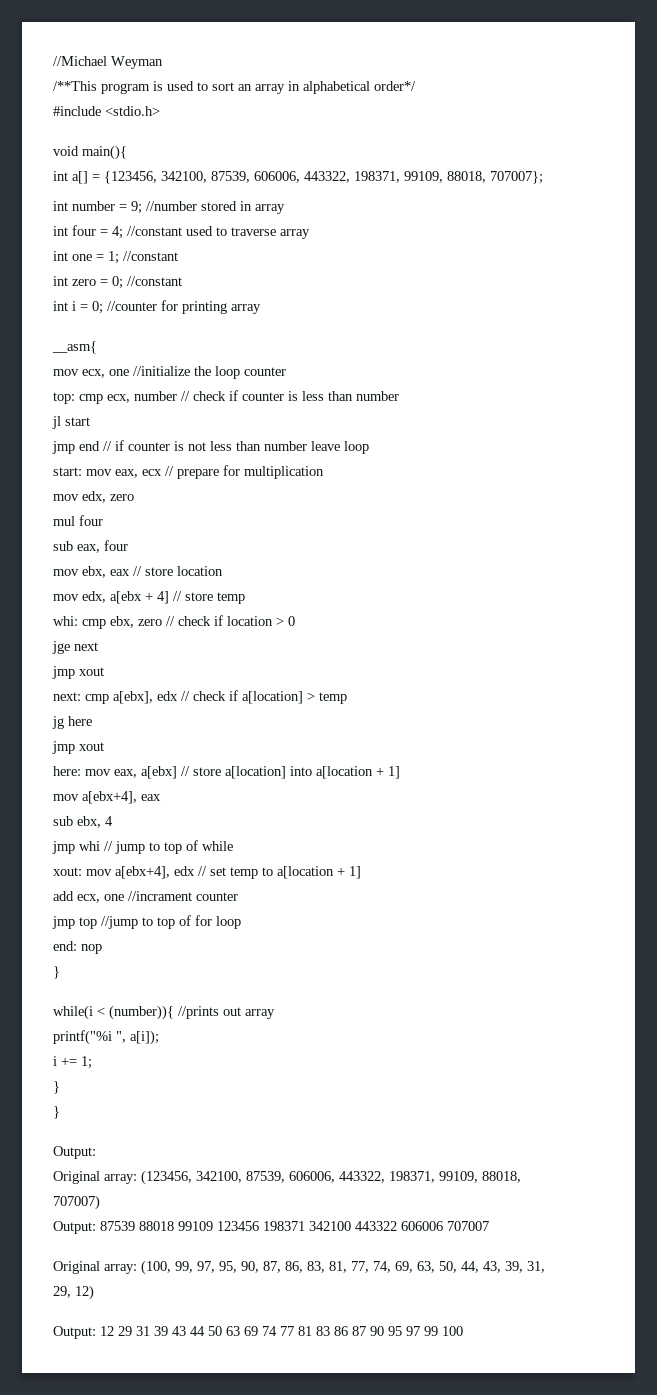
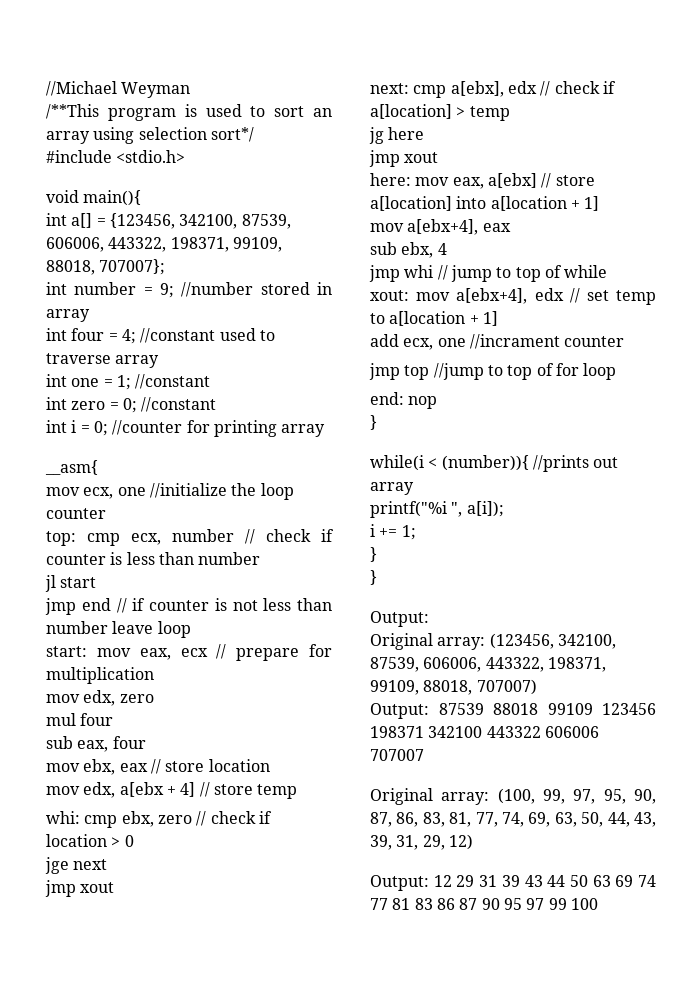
- /**This program is used to sort an array in alphabetical order*/
+ /**This program is used to sort an array using selection sort*/

